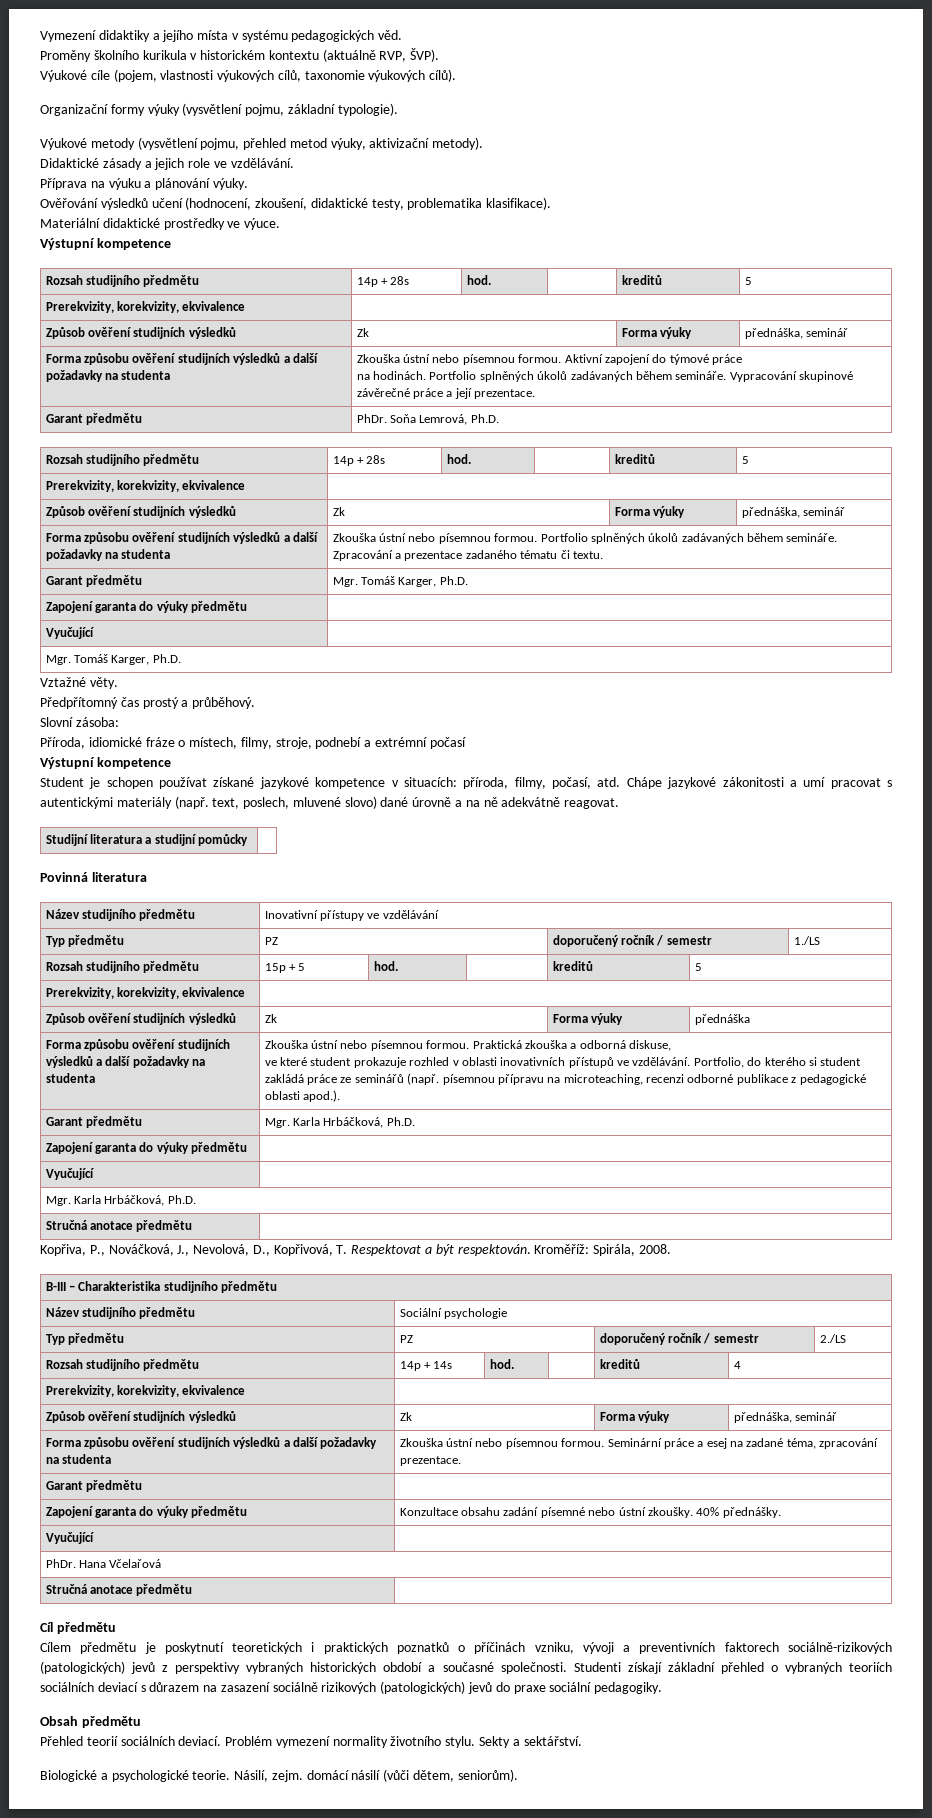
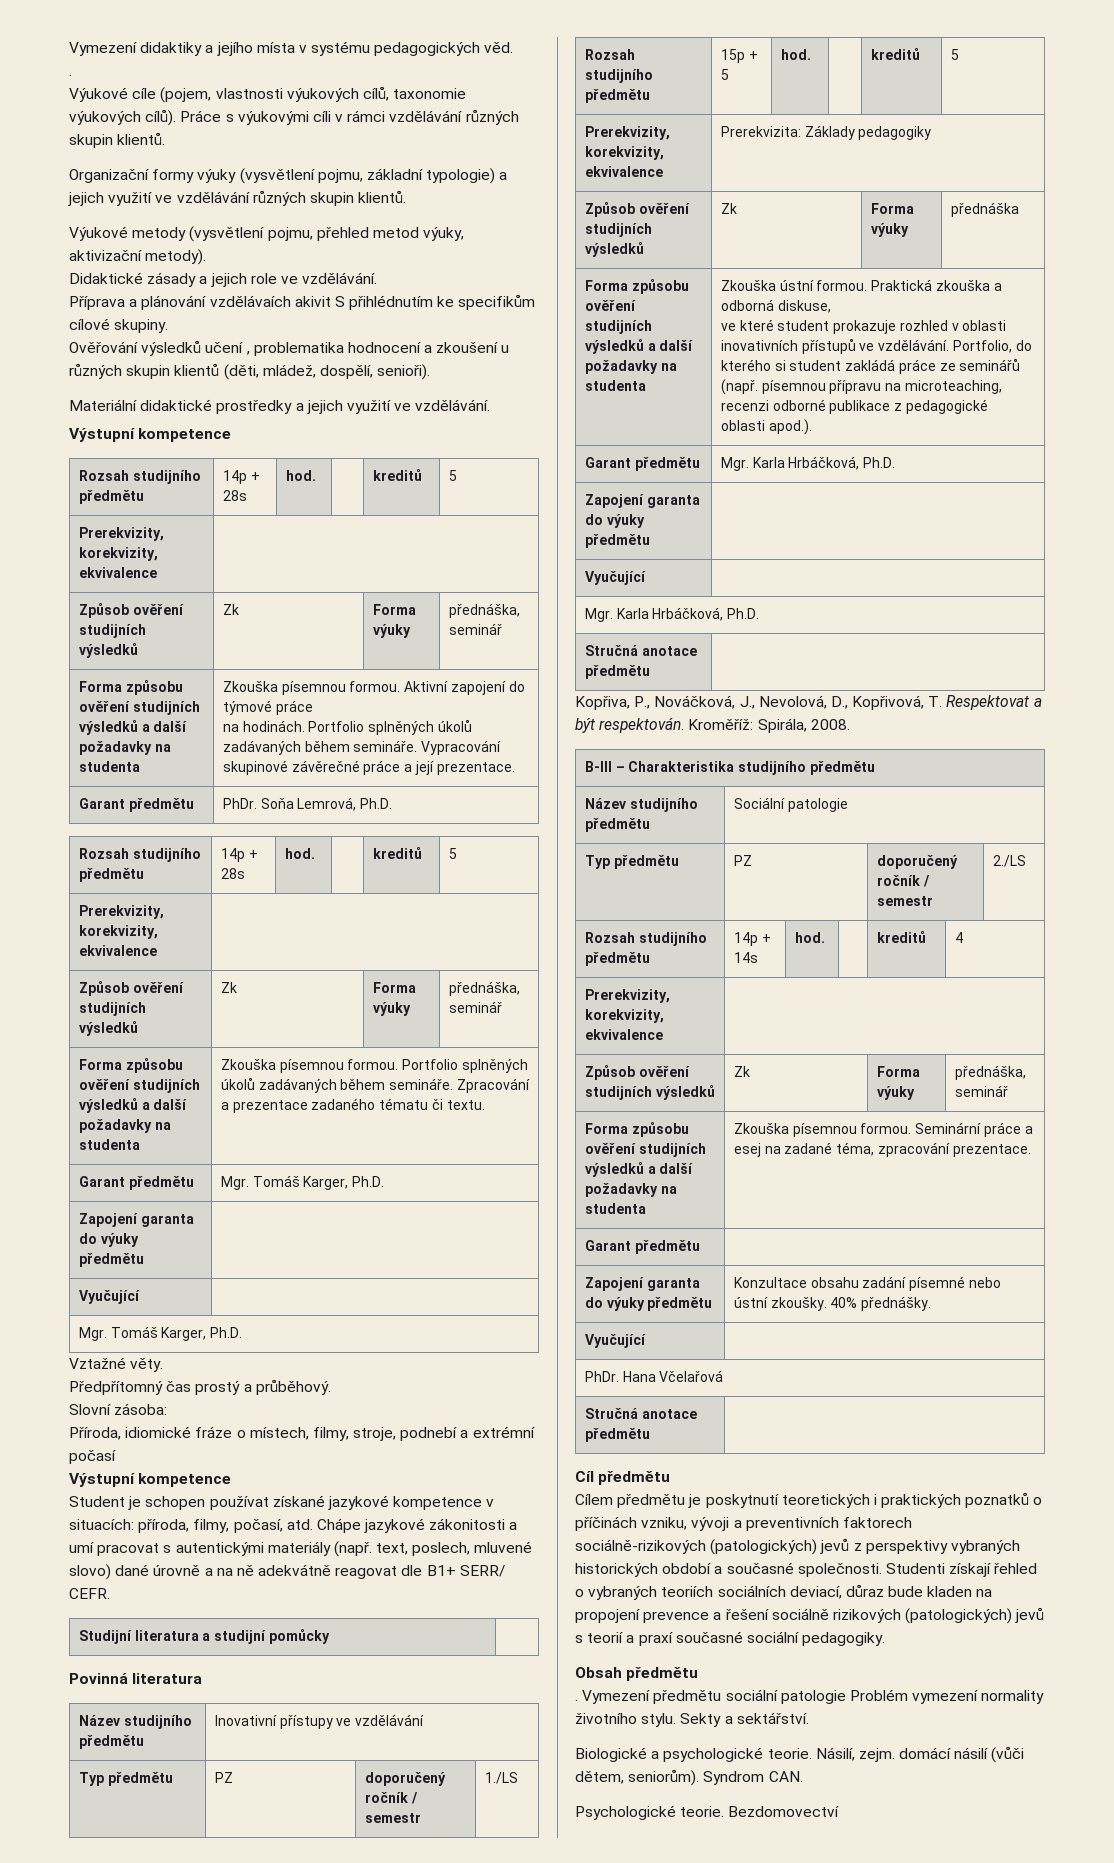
  Vymezení didaktiky a jejího místa v systému pedagogických věd.
- Proměny školního kurikula v historickém kontextu (aktuálně RVP, ŠVP).
+ .
+ Práce s výukovými cíli v rámci vzdělávání různých skupin klientů.
- Organizační formy výuky (vysvětlení pojmu, základní typologie).
+ Organizační formy výuky (vysvětlení pojmu, základní typologie) a jejich využití ve vzdělávání různých skupin klientů.
- Příprava na výuku a plánování výuky.
- Ověřování výsledků učení (hodnocení, zkoušení, didaktické testy, problematika klasifikace).
- Materiální didaktické prostředky ve výuce.
+ Příprava a plánování vzdělávaích akivit S přihlédnutím ke specifikům cílové skupiny.
+ Ověřování výsledků učení , problematika hodnocení a zkoušení u různých skupin klientů (děti, mládež, dospělí, senioři).
+ Materiální didaktické prostředky a jejich využití ve vzdělávání.
- Forma způsobu ověření studijních výsledků a další požadavky na studenta | Zkouška ústní nebo písemnou formou. Aktivní zapojení do týmové práce
+ Forma způsobu ověření studijních výsledků a další požadavky na studenta | Zkouška písemnou formou. Aktivní zapojení do týmové práce
- Forma způsobu ověření studijních výsledků a další požadavky na studenta | Zkouška ústní nebo písemnou formou. Portfolio splněných úkolů zadávaných během semináře. Zpracování a prezentace zadaného tématu či textu.
+ Forma způsobu ověření studijních výsledků a další požadavky na studenta | Zkouška písemnou formou. Portfolio splněných úkolů zadávaných během semináře. Zpracování a prezentace zadaného tématu či textu.
- Chápe jazykové zákonitosti a umí pracovat s autentickými materiály (např. text, poslech, mluvené slovo) dané úrovně a na ně adekvátně reagovat.
+ Chápe jazykové zákonitosti a umí pracovat s autentickými materiály (např. text, poslech, mluvené slovo) dané úrovně a na ně adekvátně reagovat dle B1+ SERR/ CEFR.
  Rozsah studijního předmětu | 15p + 5 | hod. | | kreditů | 5
- Prerekvizity, korekvizity, ekvivalence |
+ Prerekvizity, korekvizity, ekvivalence | Prerekvizita: Základy pedagogiky
  Způsob ověření studijních výsledků | Zk | Forma výuky | přednáška
- Forma způsobu ověření studijních výsledků a další požadavky na studenta | Zkouška ústní nebo písemnou formou.
+ Forma způsobu ověření studijních výsledků a další požadavky na studenta | Zkouška ústní formou.
- Název studijního předmětu | Sociální psychologie
+ Název studijního předmětu | Sociální patologie
- Forma způsobu ověření studijních výsledků a další požadavky na studenta | Zkouška ústní nebo písemnou formou. Seminární práce a esej na zadané téma, zpracování prezentace.
+ Forma způsobu ověření studijních výsledků a další požadavky na studenta | Zkouška písemnou formou. Seminární práce a esej na zadané téma, zpracování prezentace.
- Studenti získají základní přehled o vybraných teoriích sociálních deviací s důrazem na zasazení sociálně rizikových (patologických) jevů do praxe sociální pedagogiky.
+ Studenti získají řehled o vybraných teoriích sociálních deviací, důraz bude kladen na propojení prevence a řešení sociálně rizikových (patologických) jevů s teorií a praxí současné sociální pedagogiky.
- Přehled teorií sociálních deviací. Problém vymezení normality životního stylu.
+ . Vymezení předmětu sociální patologie Problém vymezení normality životního stylu.
+ Syndrom CAN.
+ Psychologické teorie. Bezdomovectví

